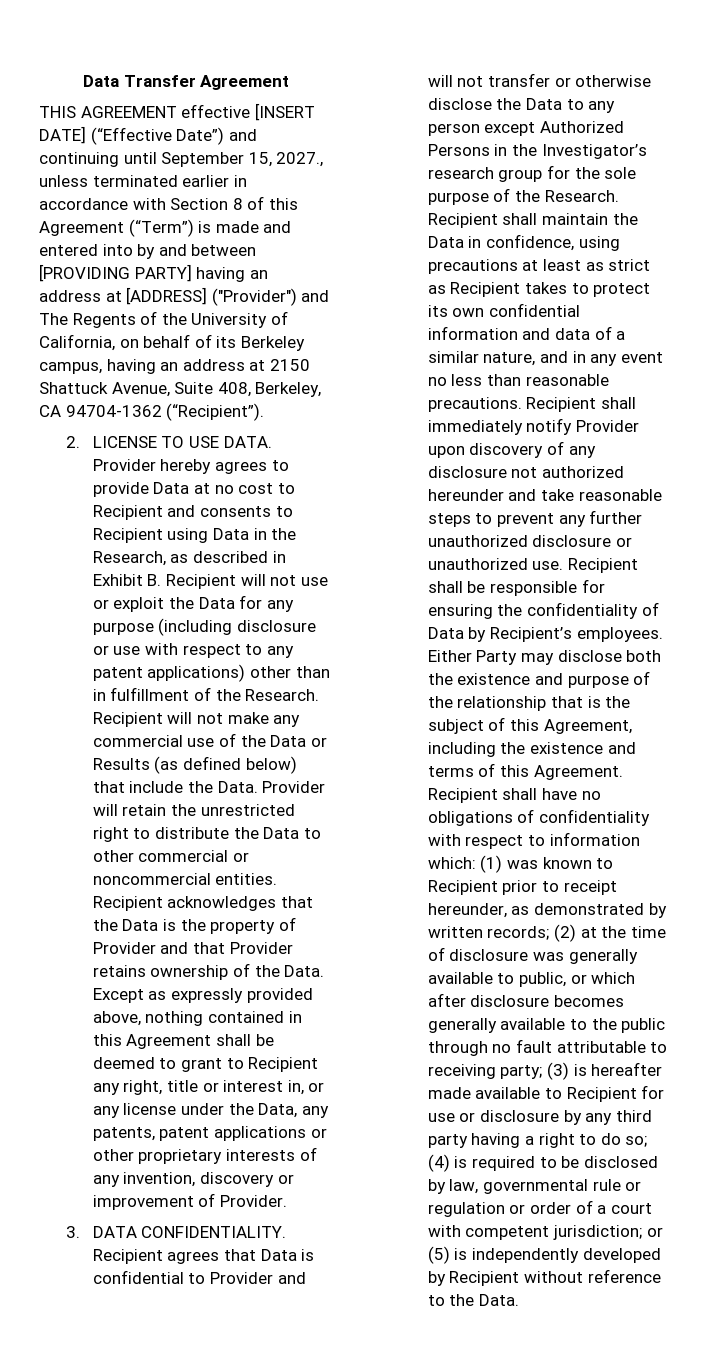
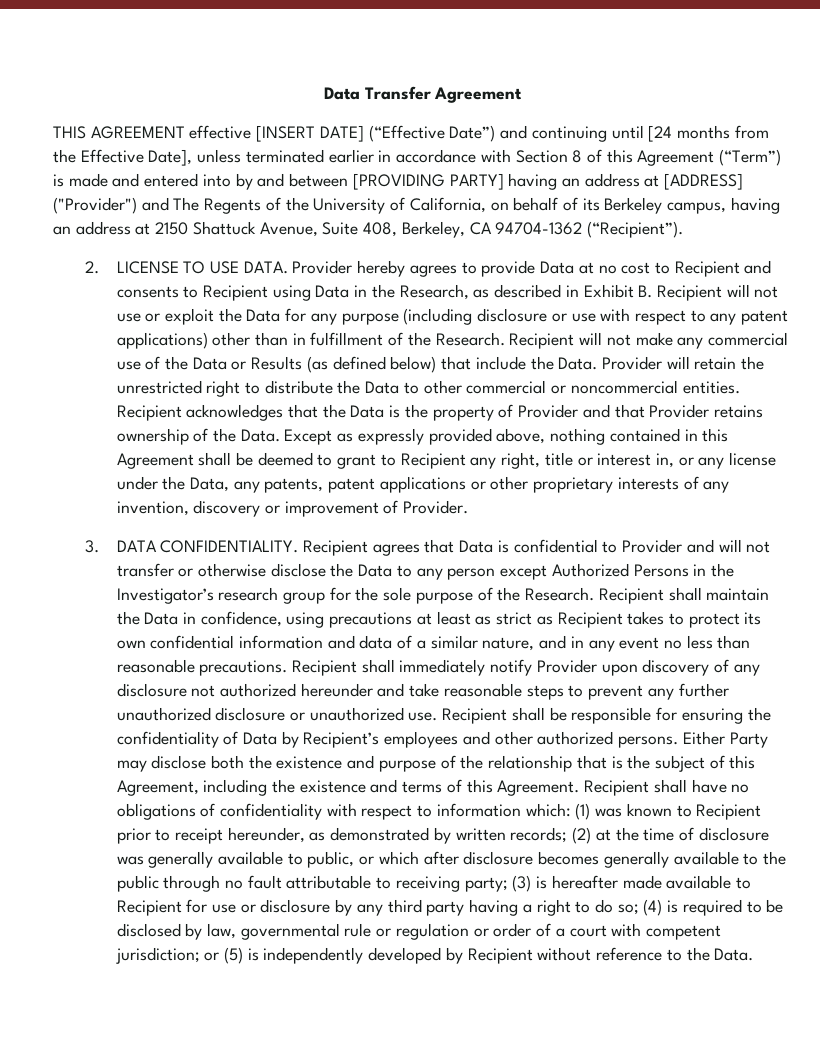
- THIS AGREEMENT effective [INSERT DATE] (“Effective Date”) and continuing until September 15, 2027., unless terminated earlier in accordance with Section 8 of this Agreement (“Term”) is made and entered into by and between [PROVIDING PARTY] having an address at [ADDRESS] ("Provider") and The Regents of the University of California, on behalf of its Berkeley campus, having an address at 2150 Shattuck Avenue, Suite 408, Berkeley, CA 94704-1362 (“Recipient”).
+ THIS AGREEMENT effective [INSERT DATE] (“Effective Date”) and continuing until [24 months from the Effective Date], unless terminated earlier in accordance with Section 8 of this Agreement (“Term”) is made and entered into by and between [PROVIDING PARTY] having an address at [ADDRESS] ("Provider") and The Regents of the University of California, on behalf of its Berkeley campus, having an address at 2150 Shattuck Avenue, Suite 408, Berkeley, CA 94704-1362 (“Recipient”).
- Recipient shall be responsible for ensuring the confidentiality of Data by Recipient’s employees.
+ Recipient shall be responsible for ensuring the confidentiality of Data by Recipient’s employees and other authorized persons.

